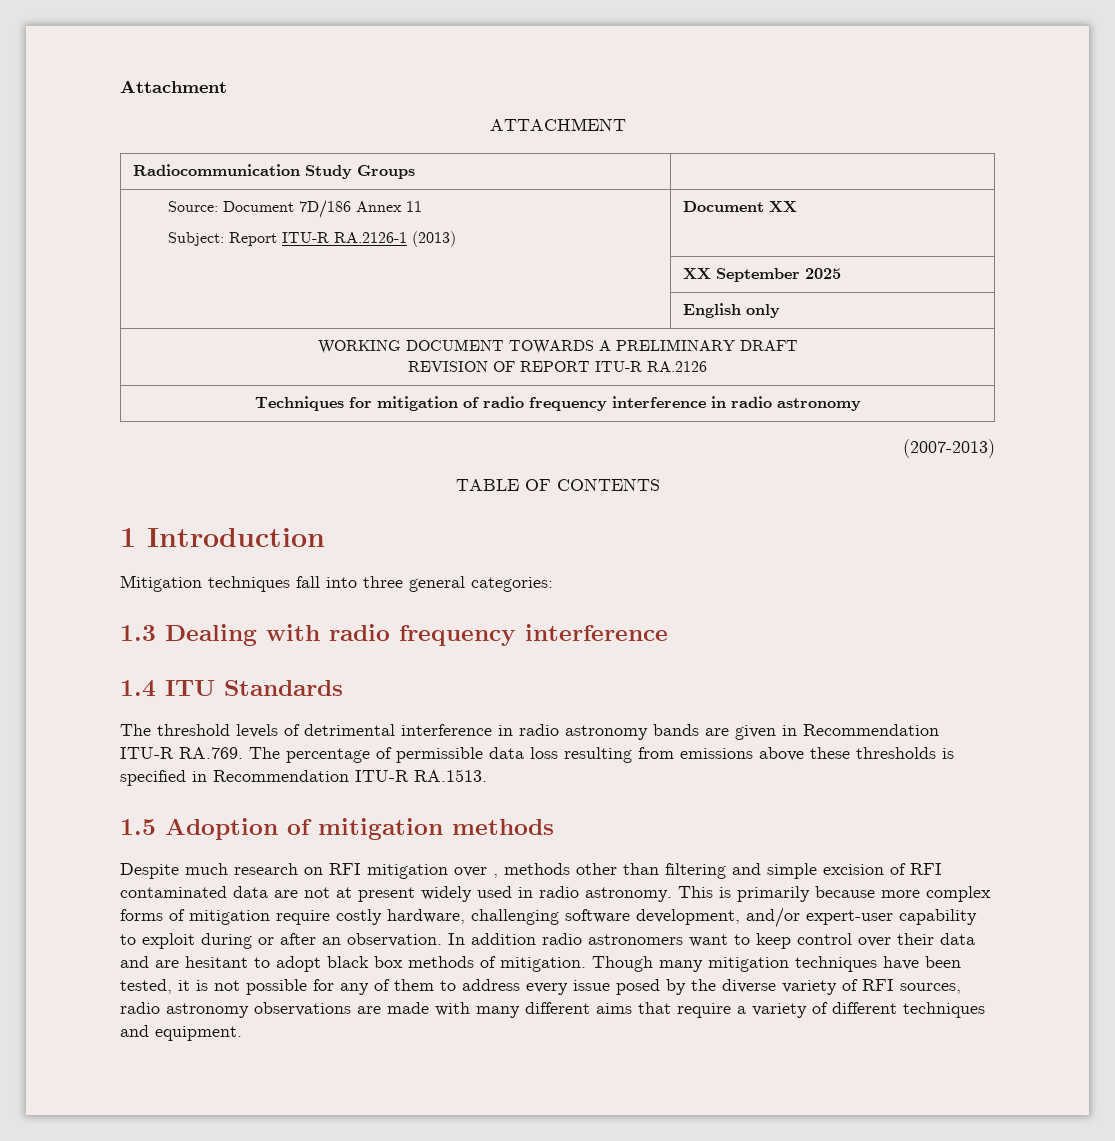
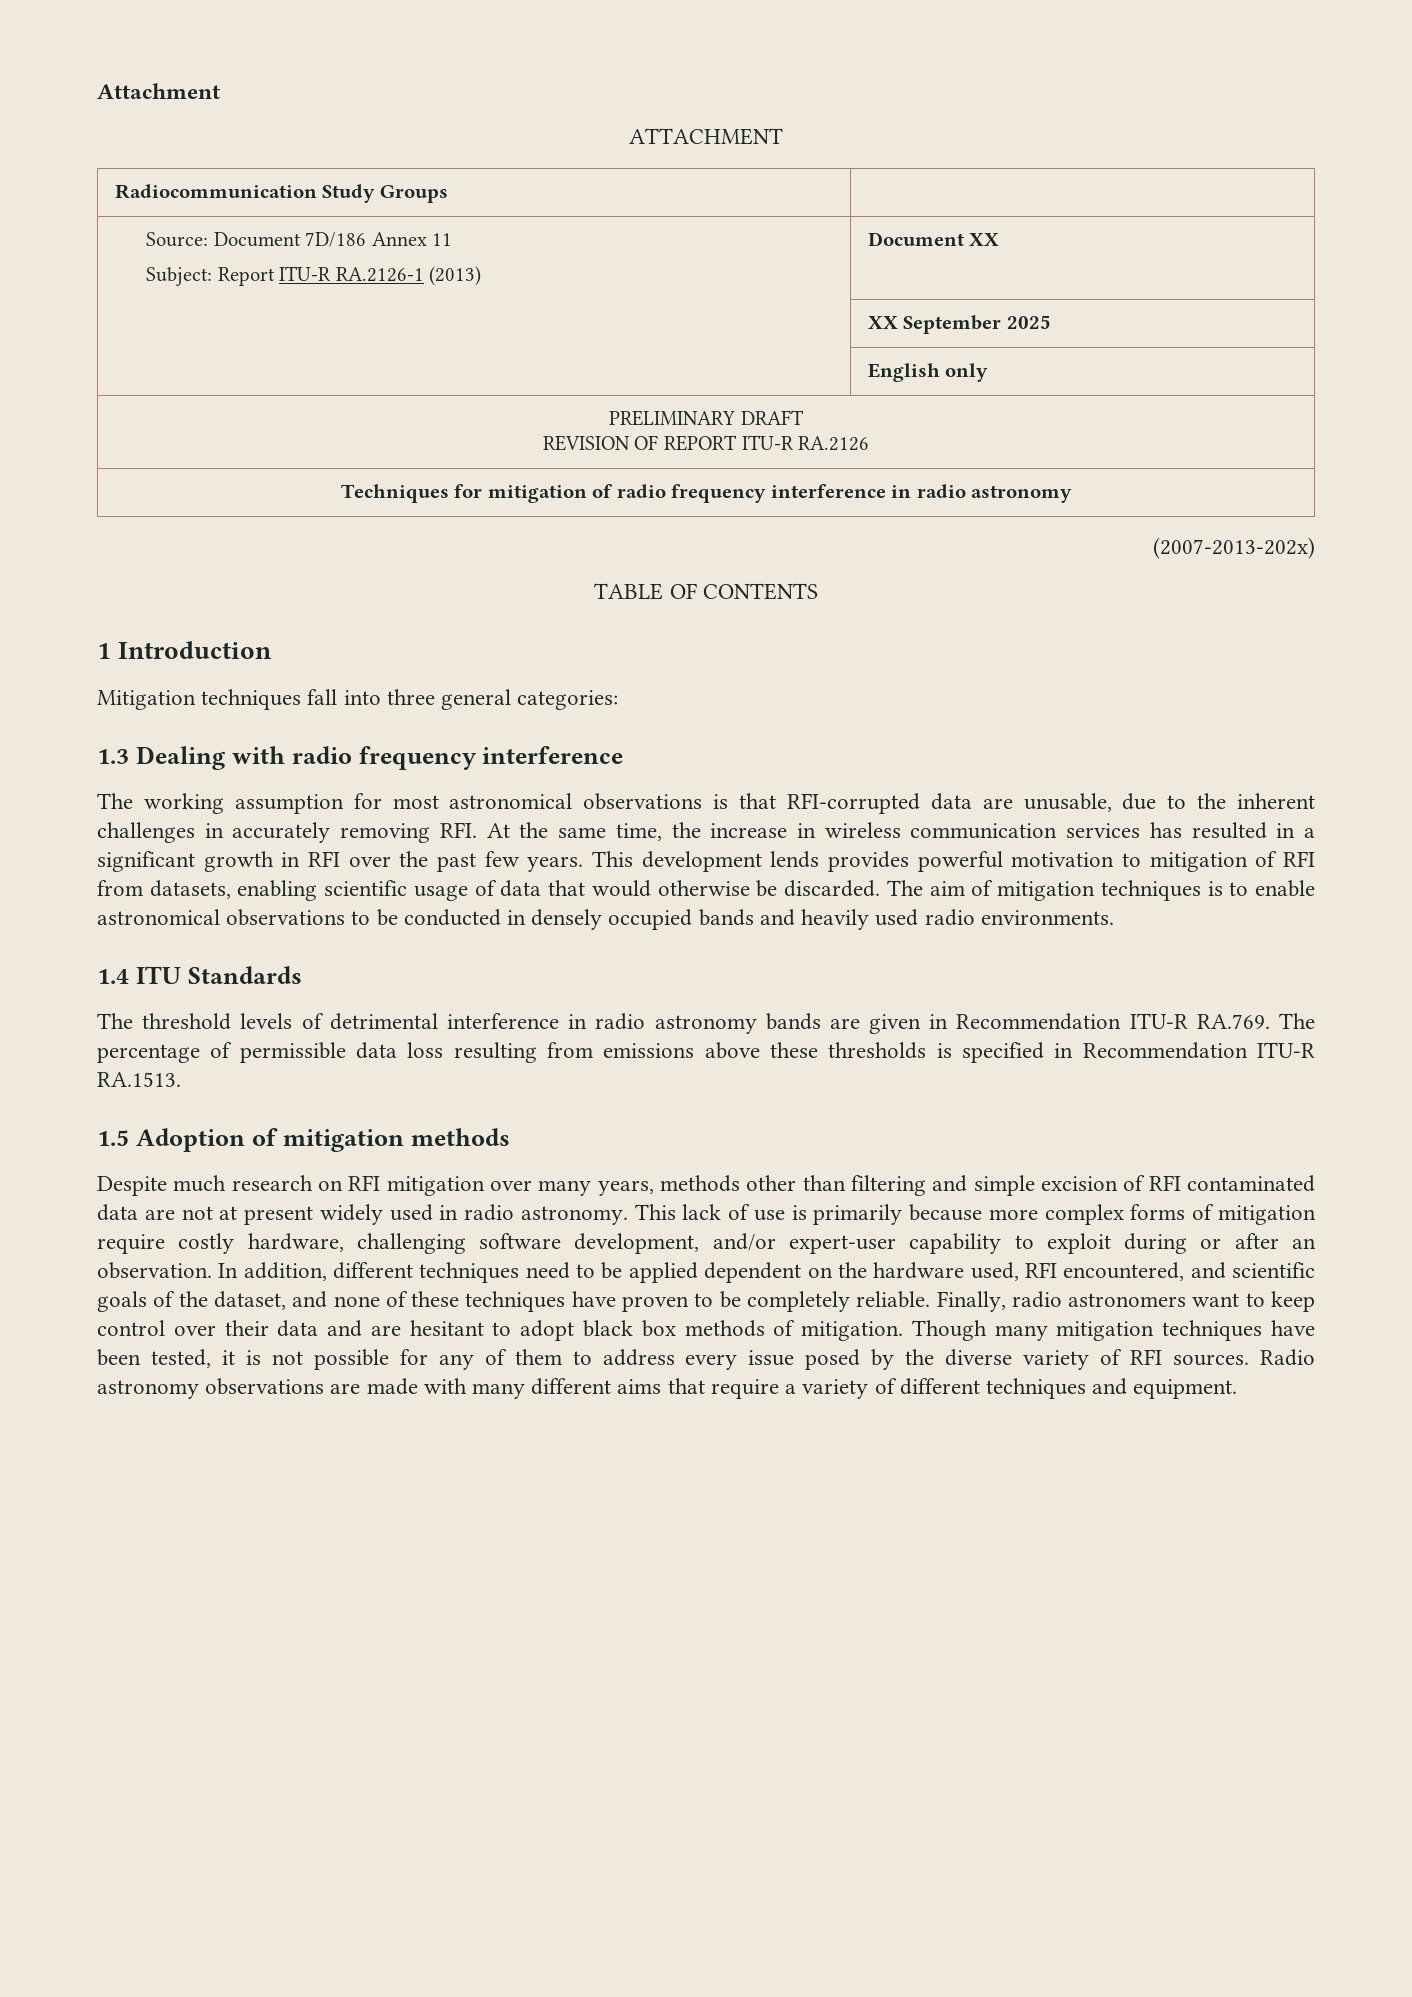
- WORKING DOCUMENT TOWARDS A PRELIMINARY DRAFT
+ PRELIMINARY DRAFT
- (2007-2013)
+ (2007-2013-202x)
+ The working assumption for most astronomical observations is that RFI-corrupted data are unusable, due to the inherent challenges in accurately removing RFI. At the same time, the increase in wireless communication services has resulted in a significant growth in RFI over the past few years. This development lends provides powerful motivation to mitigation of RFI from datasets, enabling scientific usage of data that would otherwise be discarded. The aim of mitigation techniques is to enable astronomical observations to be conducted in densely occupied bands and heavily used radio environments.
- Despite much research on RFI mitigation over , methods other than filtering and simple excision of RFI contaminated data are not at present widely used in radio astronomy.
+ Despite much research on RFI mitigation over many years, methods other than filtering and simple excision of RFI contaminated data are not at present widely used in radio astronomy.
- This is primarily because more complex forms of mitigation require costly hardware, challenging software development, and/or expert-user capability to exploit during or after an observation.
+ This lack of use is primarily because more complex forms of mitigation require costly hardware, challenging software development, and/or expert-user capability to exploit during or after an observation.
- In addition radio astronomers want to keep control over their data and are hesitant to adopt black box methods of mitigation.
+ In addition, different techniques need to be applied dependent on the hardware used, RFI encountered, and scientific goals of the dataset, and none of these techniques have proven to be completely reliable. Finally, radio astronomers want to keep control over their data and are hesitant to adopt black box methods of mitigation.
- Though many mitigation techniques have been tested, it is not possible for any of them to address every issue posed by the diverse variety of RFI sources, radio astronomy observations are made with many different aims that require a variety of different techniques and equipment.
+ Though many mitigation techniques have been tested, it is not possible for any of them to address every issue posed by the diverse variety of RFI sources. Radio astronomy observations are made with many different aims that require a variety of different techniques and equipment.

